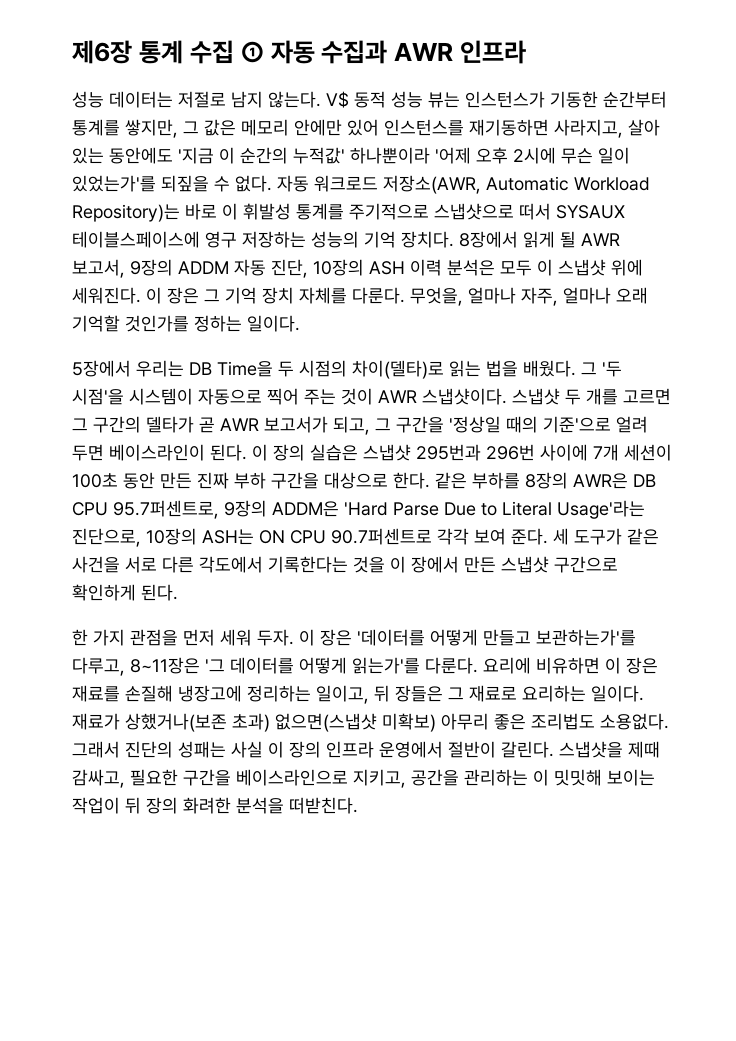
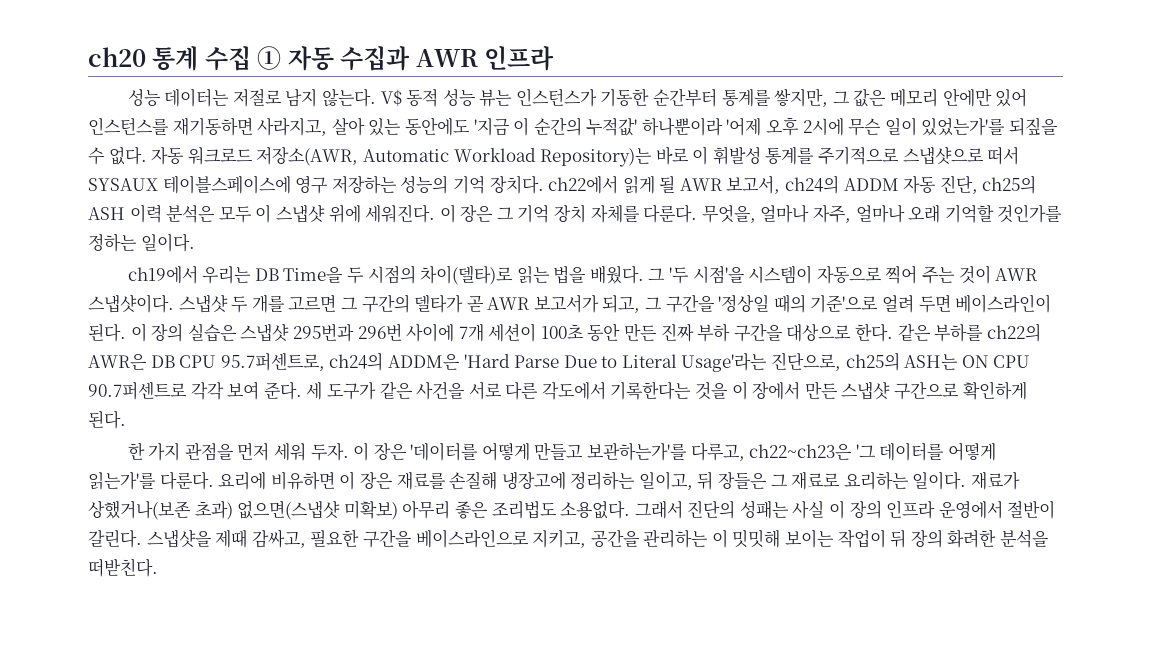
- 제6장 통계 수집 ① 자동 수집과 AWR 인프라
+ ch20 통계 수집 ① 자동 수집과 AWR 인프라
- 자동 워크로드 저장소(AWR, Automatic Workload Repository)는 바로 이 휘발성 통계를 주기적으로 스냅샷으로 떠서 SYSAUX 테이블스페이스에 영구 저장하는 성능의 기억 장치다. 8장에서 읽게 될 AWR 보고서, 9장의 ADDM 자동 진단, 10장의 ASH 이력 분석은 모두 이 스냅샷 위에 세워진다.
+ 자동 워크로드 저장소(AWR, Automatic Workload Repository)는 바로 이 휘발성 통계를 주기적으로 스냅샷으로 떠서 SYSAUX 테이블스페이스에 영구 저장하는 성능의 기억 장치다. ch22에서 읽게 될 AWR 보고서, ch24의 ADDM 자동 진단, ch25의 ASH 이력 분석은 모두 이 스냅샷 위에 세워진다.
- 5장에서 우리는 DB Time을 두 시점의 차이(델타)로 읽는 법을 배웠다.
+ ch19에서 우리는 DB Time을 두 시점의 차이(델타)로 읽는 법을 배웠다.
- 같은 부하를 8장의 AWR은 DB CPU 95.7퍼센트로, 9장의 ADDM은 'Hard Parse Due to Literal Usage'라는 진단으로, 10장의 ASH는 ON CPU 90.7퍼센트로 각각 보여 준다.
+ 같은 부하를 ch22의 AWR은 DB CPU 95.7퍼센트로, ch24의 ADDM은 'Hard Parse Due to Literal Usage'라는 진단으로, ch25의 ASH는 ON CPU 90.7퍼센트로 각각 보여 준다.
- 이 장은 '데이터를 어떻게 만들고 보관하는가'를 다루고, 8~11장은 '그 데이터를 어떻게 읽는가'를 다룬다.
+ 이 장은 '데이터를 어떻게 만들고 보관하는가'를 다루고, ch22~ch23은 '그 데이터를 어떻게 읽는가'를 다룬다.

